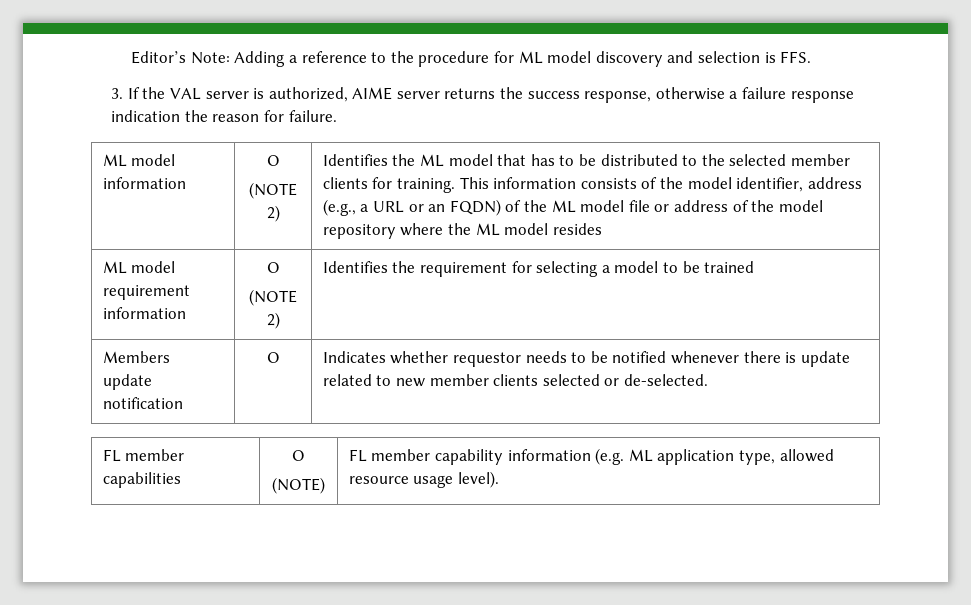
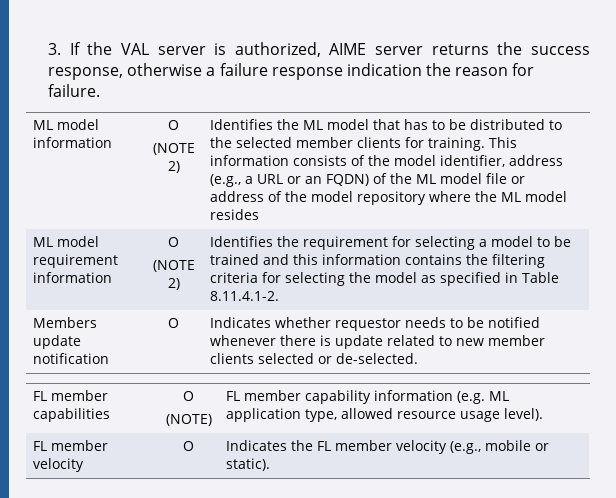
- Editor’s Note: Adding a reference to the procedure for ML model discovery and selection is FFS.
  ML model requirement information | O
- (NOTE 2) | Identifies the requirement for selecting a model to be trained
+ (NOTE 2) | Identifies the requirement for selecting a model to be trained and this information contains the filtering criteria for selecting the model as specified in Table 8.11.4.1-2.
+ FL member velocity | O | Indicates the FL member velocity (e.g., mobile or static).

